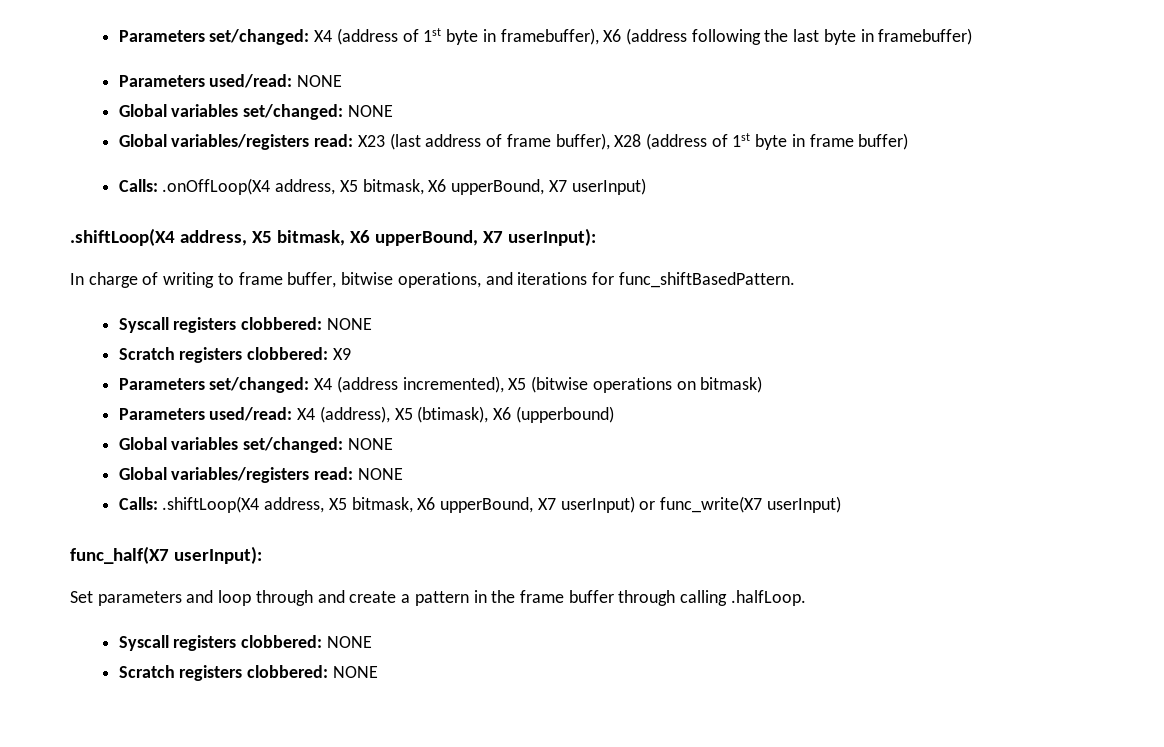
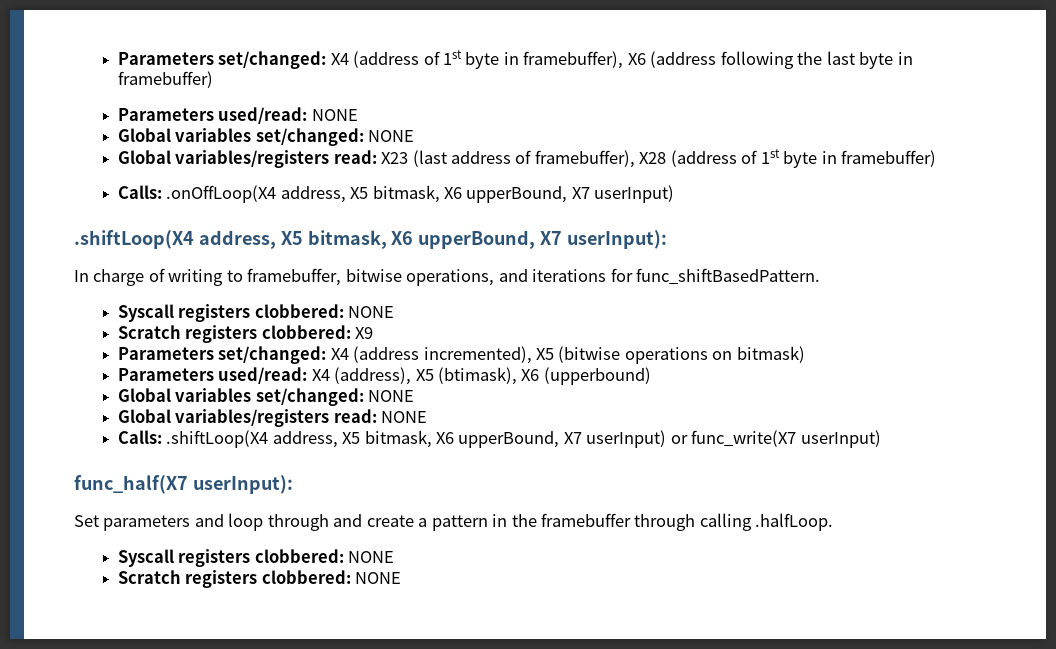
- Global variables/registers read: X23 (last address of frame buffer), X28 (address of 1st byte in frame buffer)
+ Global variables/registers read: X23 (last address of framebuffer), X28 (address of 1st byte in framebuffer)
- In charge of writing to frame buffer, bitwise operations, and iterations for func_shiftBasedPattern.
+ In charge of writing to framebuffer, bitwise operations, and iterations for func_shiftBasedPattern.
- Set parameters and loop through and create a pattern in the frame buffer through calling .halfLoop.
+ Set parameters and loop through and create a pattern in the framebuffer through calling .halfLoop.

